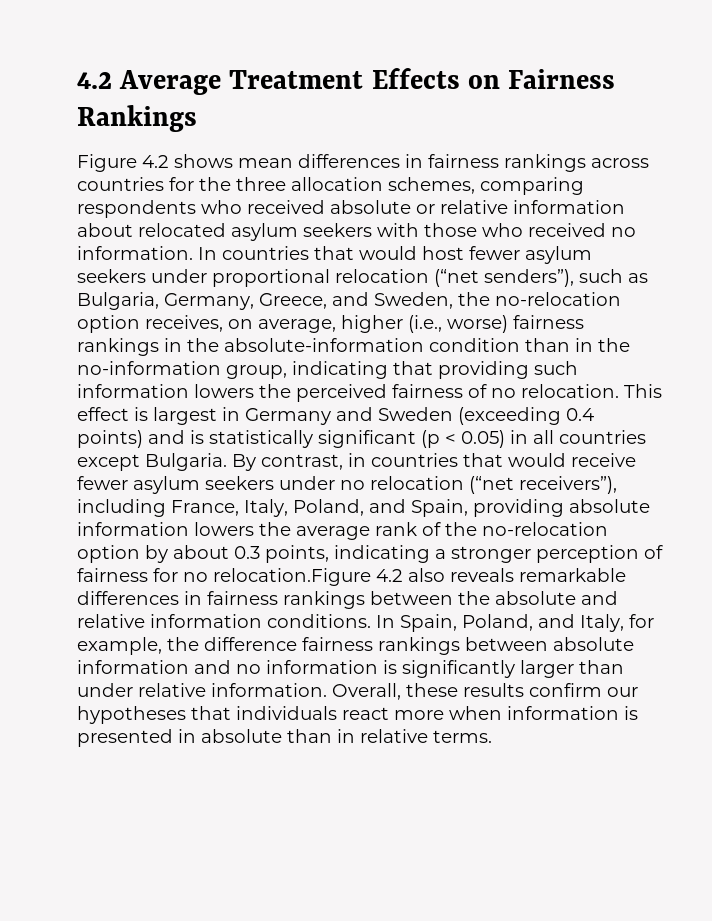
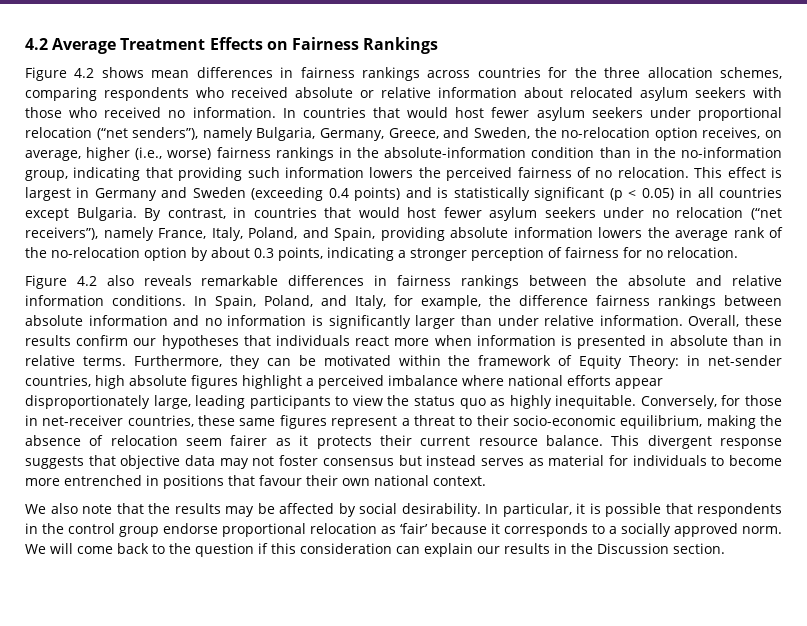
- In countries that would host fewer asylum seekers under proportional relocation (“net senders”), such as Bulgaria, Germany, Greece, and Sweden, the no-relocation option receives, on average, higher (i.e., worse) fairness rankings in the absolute-information condition than in the no-information group, indicating that providing such information lowers the perceived fairness of no relocation.
+ In countries that would host fewer asylum seekers under proportional relocation (“net senders”), namely Bulgaria, Germany, Greece, and Sweden, the no-relocation option receives, on average, higher (i.e., worse) fairness rankings in the absolute-information condition than in the no-information group, indicating that providing such information lowers the perceived fairness of no relocation.
- By contrast, in countries that would receive fewer asylum seekers under no relocation (“net receivers”), including France, Italy, Poland, and Spain, providing absolute information lowers the average rank of the no-relocation option by about 0.3 points, indicating a stronger perception of fairness for no relocation.Figure 4.2 also reveals remarkable differences in fairness rankings between the absolute and relative information conditions.
+ By contrast, in countries that would host fewer asylum seekers under no relocation (“net receivers”), namely France, Italy, Poland, and Spain, providing absolute information lowers the average rank of the no-relocation option by about 0.3 points, indicating a stronger perception of fairness for no relocation.
+ Figure 4.2 also reveals remarkable differences in fairness rankings between the absolute and relative information conditions.
+ Furthermore, they can be motivated within the framework of Equity Theory: in net-sender countries, high absolute figures highlight a perceived imbalance where national efforts appear disproportionately large, leading participants to view the status quo as highly inequitable. Conversely, for those in net-receiver countries, these same figures represent a threat to their socio-economic equilibrium, making the absence of relocation seem fairer as it protects their current resource balance. This divergent response suggests that objective data may not foster consensus but instead serves as material for individuals to become more entrenched in positions that favour their own national context.
+ We also note that the results may be affected by social desirability. In particular, it is possible that respondents in the control group endorse proportional relocation as ‘fair’ because it corresponds to a socially approved norm. We will come back to the question if this consideration can explain our results in the Discussion section.

